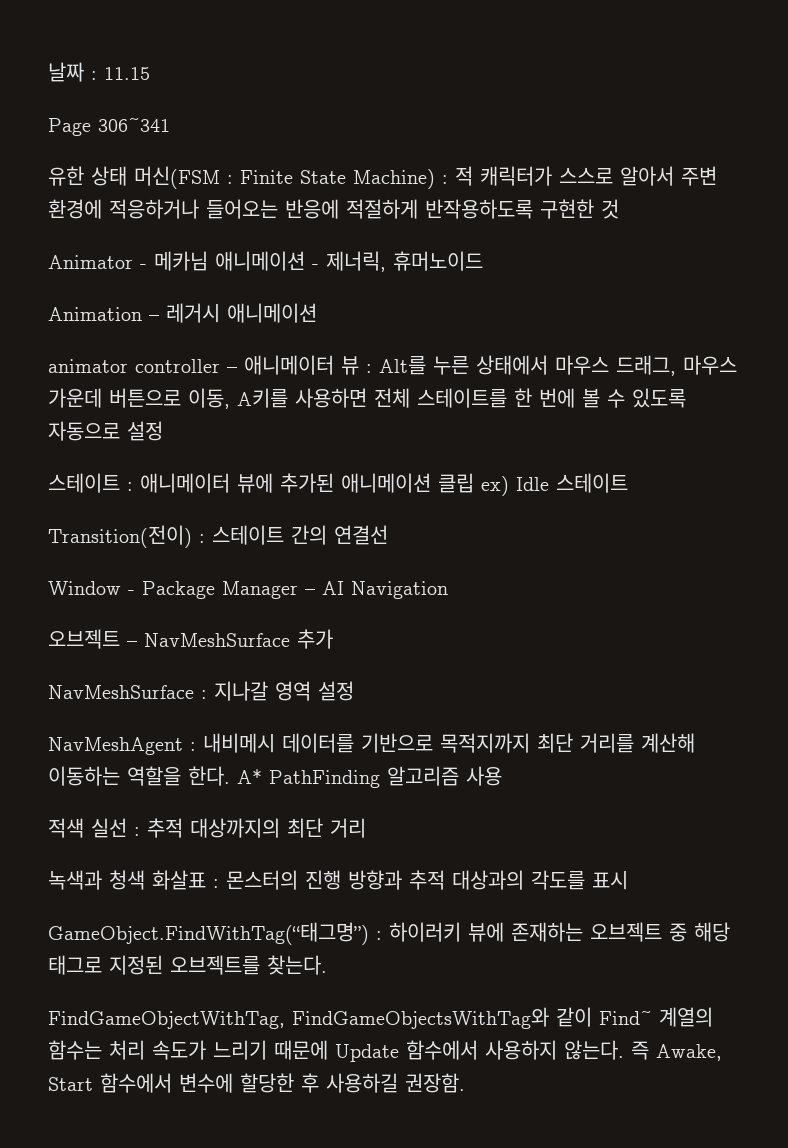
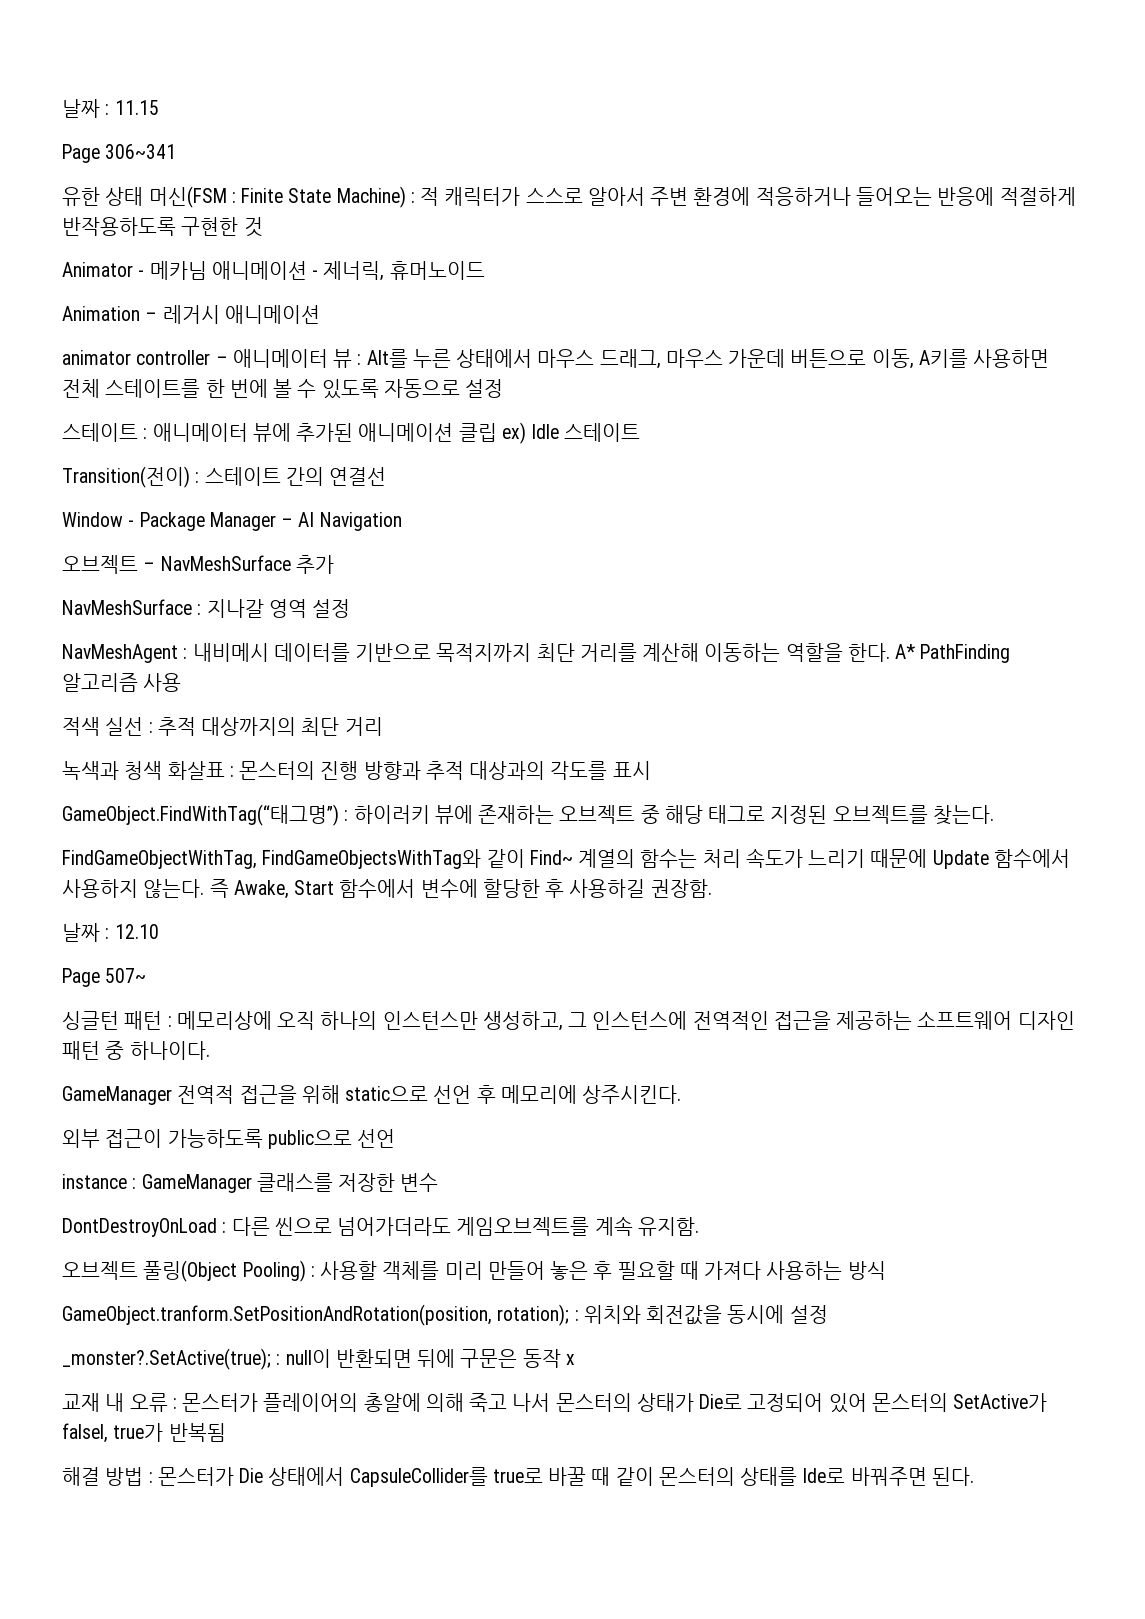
+ 날짜 : 12.10
+ Page 507~
+ 싱글턴 패턴 : 메모리상에 오직 하나의 인스턴스만 생성하고, 그 인스턴스에 전역적인 접근을 제공하는 소프트웨어 디자인 패턴 중 하나이다.
+ GameManager 전역적 접근을 위해 static으로 선언 후 메모리에 상주시킨다.
+ 외부 접근이 가능하도록 public으로 선언
+ instance : GameManager 클래스를 저장한 변수
+ DontDestroyOnLoad : 다른 씬으로 넘어가더라도 게임오브젝트를 계속 유지함.
+ 오브젝트 풀링(Object Pooling) : 사용할 객체를 미리 만들어 놓은 후 필요할 때 가져다 사용하는 방식
+ GameObject.tranform.SetPositionAndRotation(position, rotation); : 위치와 회전값을 동시에 설정
+ _monster?.SetActive(true); : null이 반환되면 뒤에 구문은 동작 x
+ 교재 내 오류 : 몬스터가 플레이어의 총알에 의해 죽고 나서 몬스터의 상태가 Die로 고정되어 있어 몬스터의 SetActive가 falsel, true가 반복됨
+ 해결 방법 : 몬스터가 Die 상태에서 CapsuleCollider를 true로 바꿀 때 같이 몬스터의 상태를 Ide로 바꿔주면 된다.

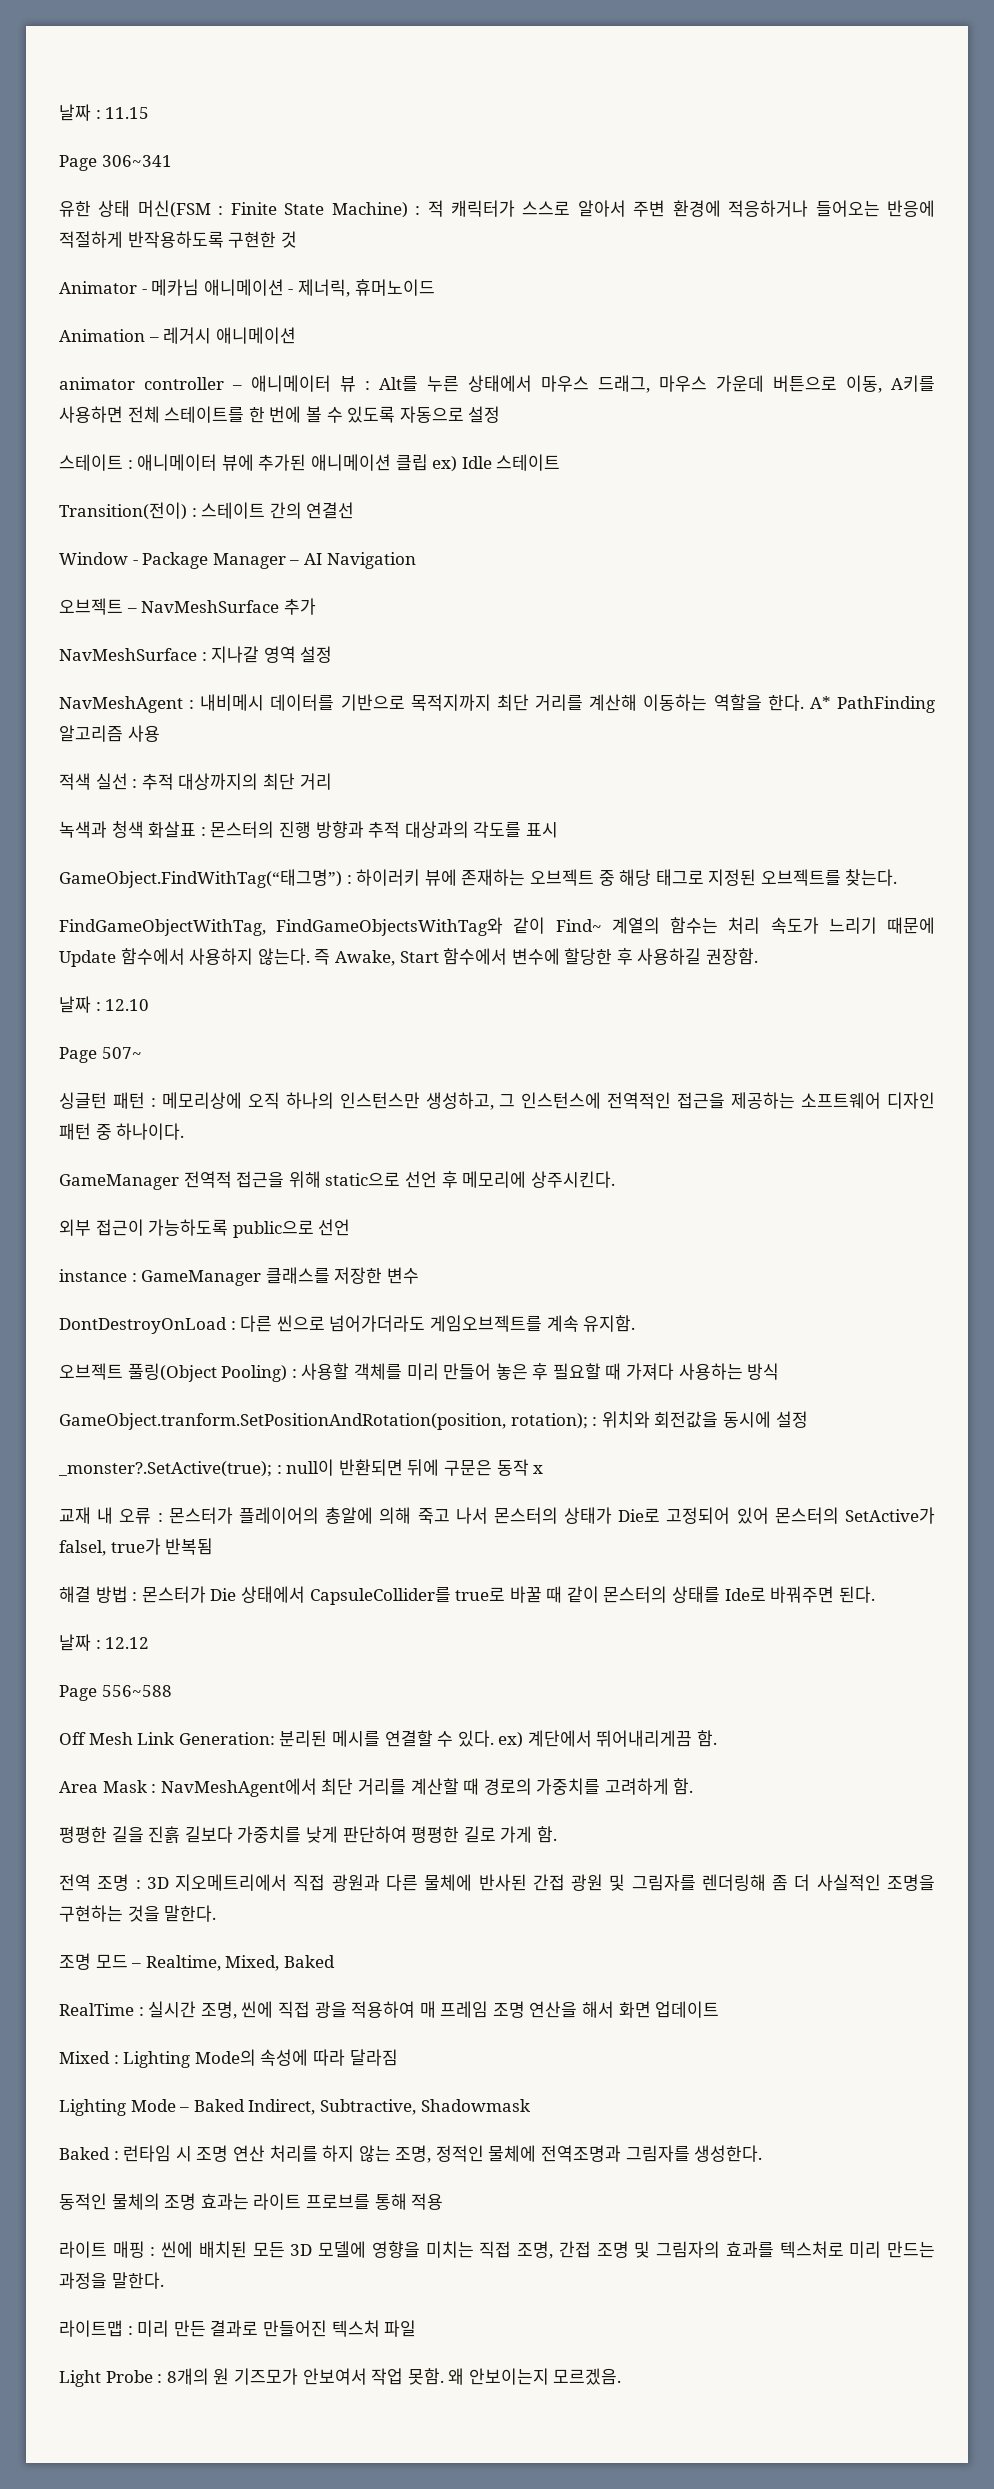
+ 날짜 : 12.12
+ Page 556~588
+ Off Mesh Link Generation: 분리된 메시를 연결할 수 있다. ex) 계단에서 뛰어내리게끔 함.
+ Area Mask : NavMeshAgent에서 최단 거리를 계산할 때 경로의 가중치를 고려하게 함.
+ 평평한 길을 진흙 길보다 가중치를 낮게 판단하여 평평한 길로 가게 함.
+ 전역 조명 : 3D 지오메트리에서 직접 광원과 다른 물체에 반사된 간접 광원 및 그림자를 렌더링해 좀 더 사실적인 조명을 구현하는 것을 말한다.
+ 조명 모드 – Realtime, Mixed, Baked
+ RealTime : 실시간 조명, 씬에 직접 광을 적용하여 매 프레임 조명 연산을 해서 화면 업데이트
+ Mixed : Lighting Mode의 속성에 따라 달라짐
+ Lighting Mode – Baked Indirect, Subtractive, Shadowmask
+ Baked : 런타임 시 조명 연산 처리를 하지 않는 조명, 정적인 물체에 전역조명과 그림자를 생성한다.
+ 동적인 물체의 조명 효과는 라이트 프로브를 통해 적용
+ 라이트 매핑 : 씬에 배치된 모든 3D 모델에 영향을 미치는 직접 조명, 간접 조명 및 그림자의 효과를 텍스처로 미리 만드는 과정을 말한다.
+ 라이트맵 : 미리 만든 결과로 만들어진 텍스처 파일
+ Light Probe : 8개의 원 기즈모가 안보여서 작업 못함. 왜 안보이는지 모르겠음.

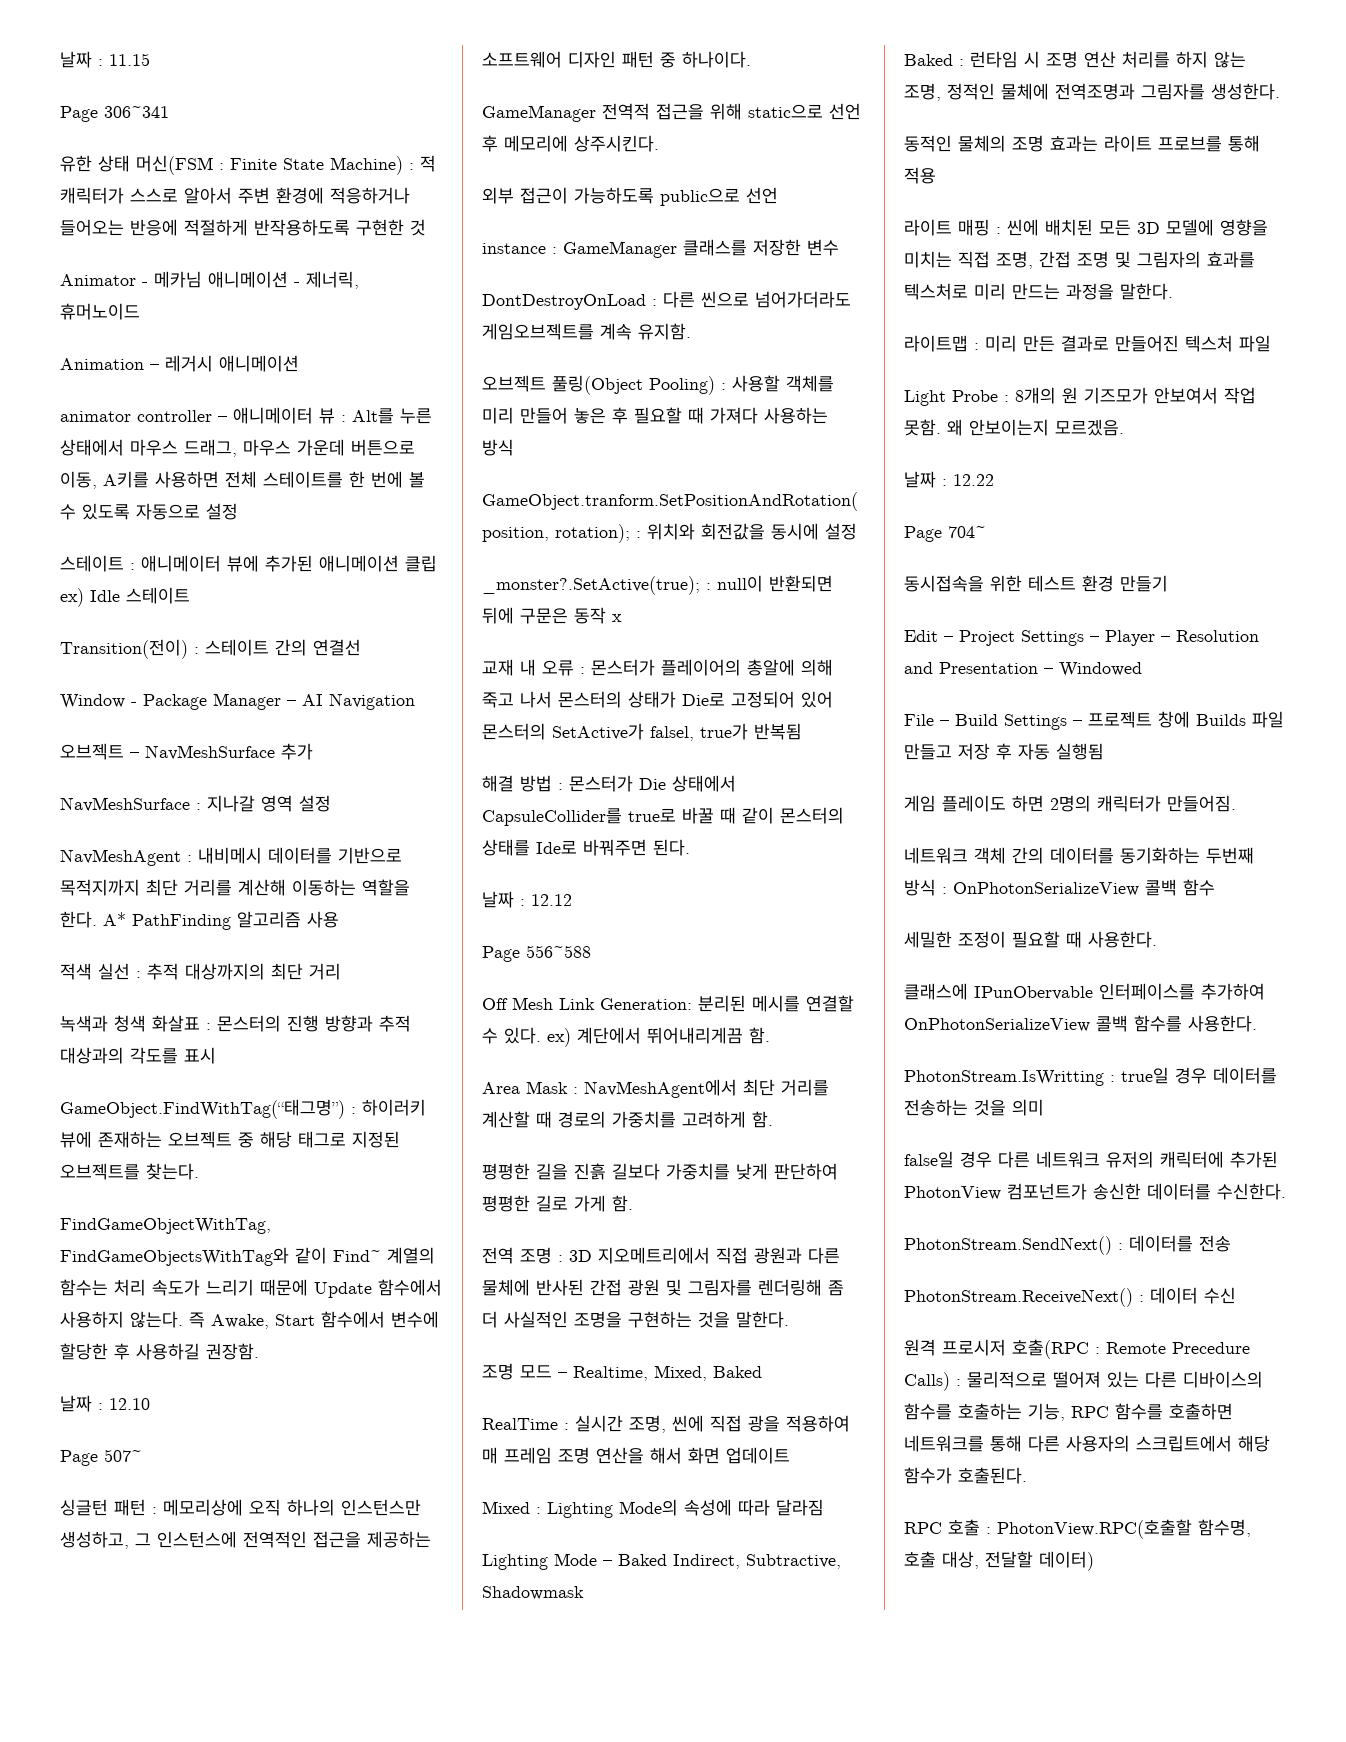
+ 날짜 : 12.22
+ Page 704~
+ 동시접속을 위한 테스트 환경 만들기
+ Edit – Project Settings – Player – Resolution and Presentation – Windowed
+ File – Build Settings – 프로젝트 창에 Builds 파일 만들고 저장 후 자동 실행됨
+ 게임 플레이도 하면 2명의 캐릭터가 만들어짐.
+ 네트워크 객체 간의 데이터를 동기화하는 두번째 방식 : OnPhotonSerializeView 콜백 함수
+ 세밀한 조정이 필요할 때 사용한다.
+ 클래스에 IPunObervable 인터페이스를 추가하여 OnPhotonSerializeView 콜백 함수를 사용한다.
+ PhotonStream.IsWritting : true일 경우 데이터를 전송하는 것을 의미
+ false일 경우 다른 네트워크 유저의 캐릭터에 추가된 PhotonView 컴포넌트가 송신한 데이터를 수신한다.
+ PhotonStream.SendNext() : 데이터를 전송
+ PhotonStream.ReceiveNext() : 데이터 수신
+ 원격 프로시저 호출(RPC : Remote Precedure Calls) : 물리적으로 떨어져 있는 다른 디바이스의 함수를 호출하는 기능, RPC 함수를 호출하면 네트워크를 통해 다른 사용자의 스크립트에서 해당 함수가 호출된다.
+ RPC 호출 : PhotonView.RPC(호출할 함수명, 호출 대상, 전달할 데이터)

